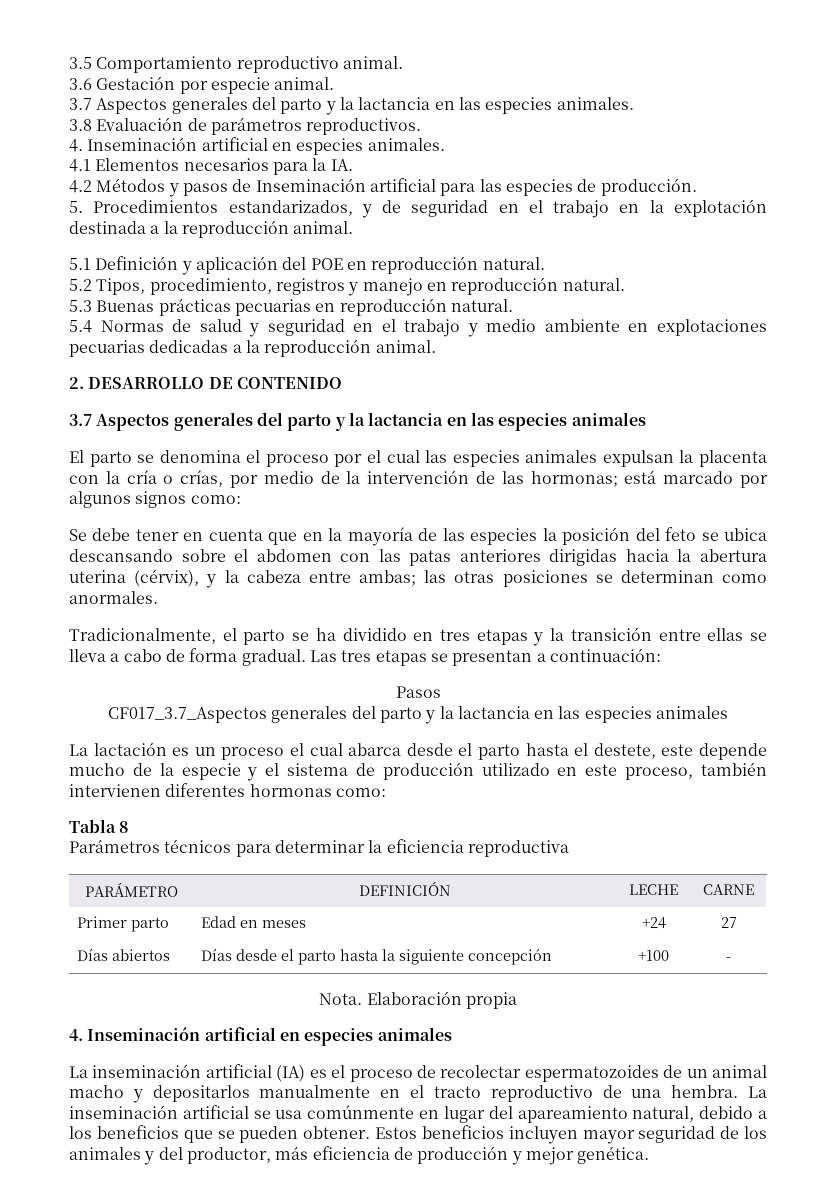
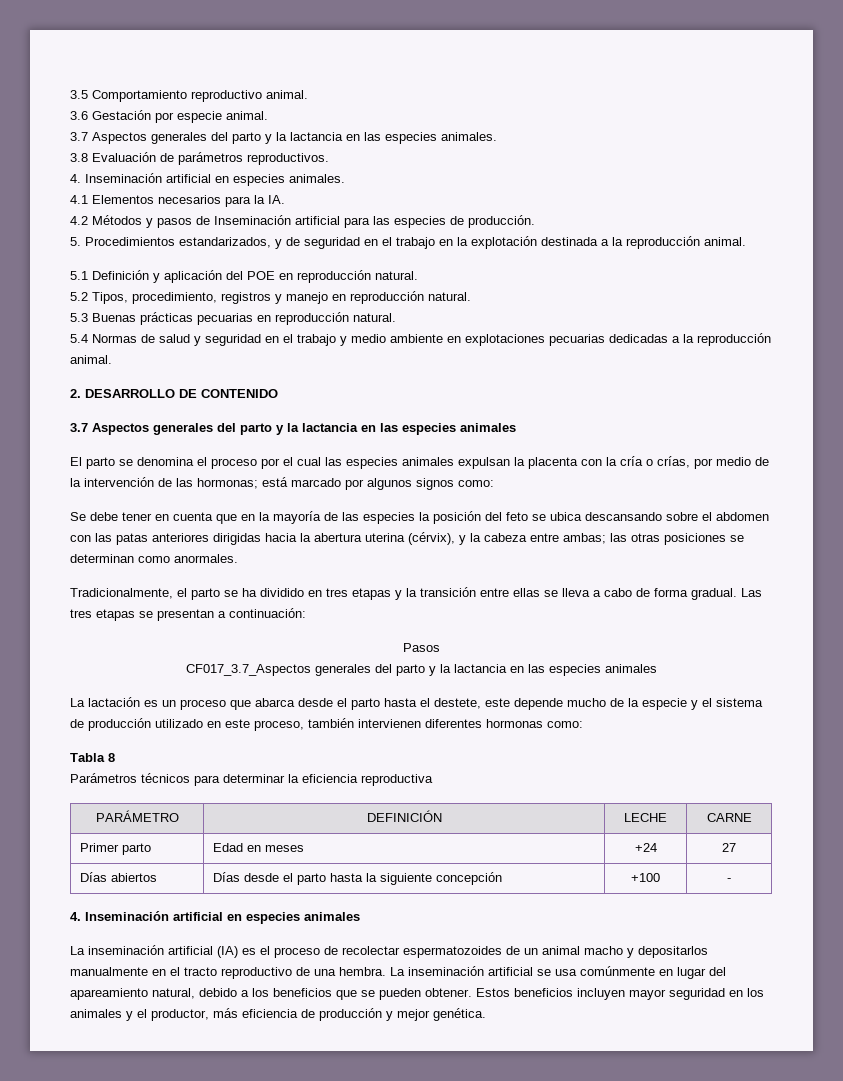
- La lactación es un proceso el cual abarca desde el parto hasta el destete, este depende mucho de la especie y el sistema de producción utilizado en este proceso, también intervienen diferentes hormonas como:
+ La lactación es un proceso que abarca desde el parto hasta el destete, este depende mucho de la especie y el sistema de producción utilizado en este proceso, también intervienen diferentes hormonas como:
- Nota. Elaboración propia
- Estos beneficios incluyen mayor seguridad de los animales y del productor, más eficiencia de producción y mejor genética.
+ Estos beneficios incluyen mayor seguridad en los animales y el productor, más eficiencia de producción y mejor genética.

